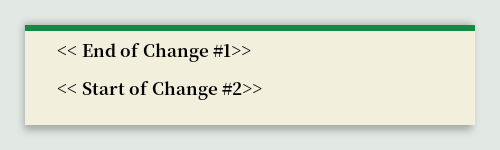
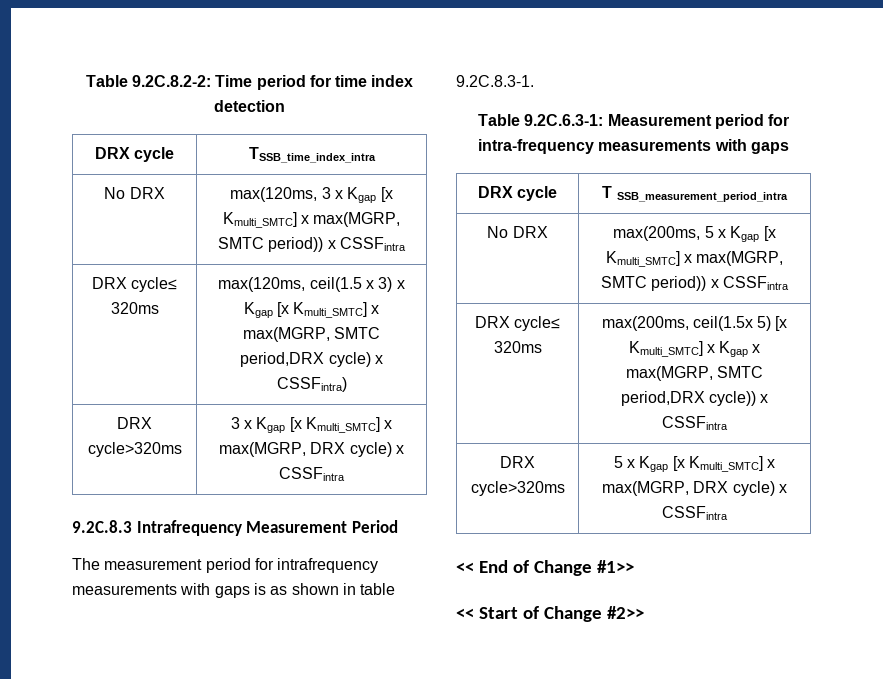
+ Table 9.2C.8.2-2: Time period for time index detection
+ DRX cycle | TSSB_time_index_intra
+ No DRX | max(120ms, 3 x Kgap [x Kmulti_SMTC] x max(MGRP, SMTC period)) x CSSFintra
+ DRX cycle≤ 320ms | max(120ms, ceil(1.5 x 3) x Kgap [x Kmulti_SMTC] x max(MGRP, SMTC period,DRX cycle) x CSSFintra)
+ DRX cycle>320ms | 3 x Kgap [x Kmulti_SMTC] x max(MGRP, DRX cycle) x CSSFintra
+ 9.2C.8.3 Intrafrequency Measurement Period
+ The measurement period for intrafrequency measurements with gaps is as shown in table 9.2C.8.3-1.
+ Table 9.2C.6.3-1: Measurement period for intra-frequency measurements with gaps
+ DRX cycle | T SSB_measurement_period_intra
+ No DRX | max(200ms, 5 x Kgap [x Kmulti_SMTC] x max(MGRP, SMTC period)) x CSSFintra
+ DRX cycle≤ 320ms | max(200ms, ceil(1.5x 5) [x Kmulti_SMTC] x Kgap x max(MGRP, SMTC period,DRX cycle)) x CSSFintra
+ DRX cycle>320ms | 5 x Kgap [x Kmulti_SMTC] x max(MGRP, DRX cycle) x CSSFintra

